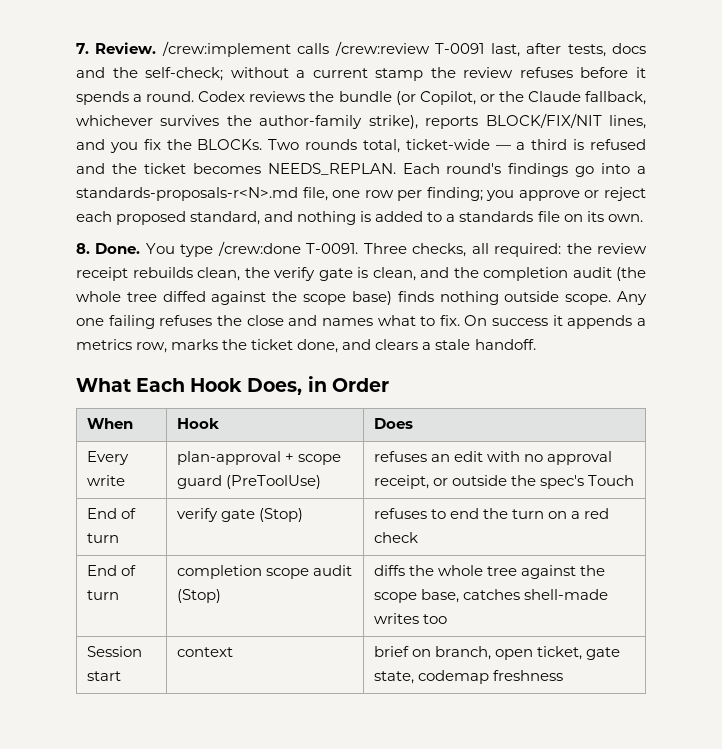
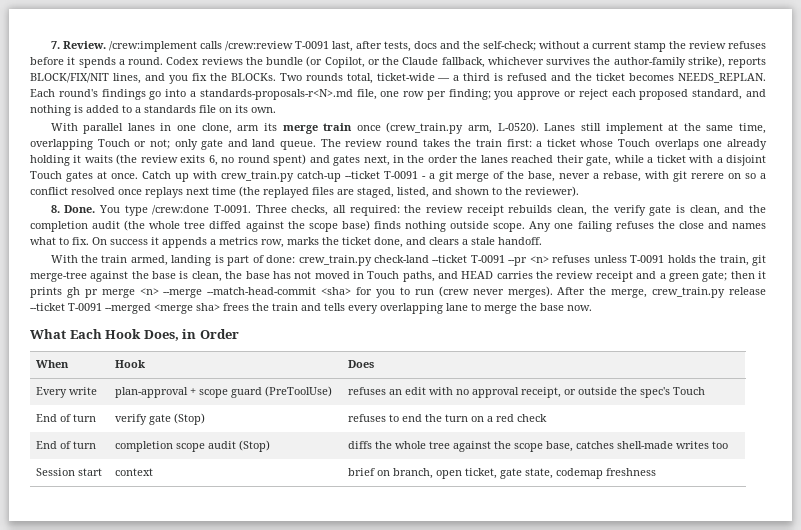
+ With parallel lanes in one clone, arm its merge train once (crew_train.py arm, L-0520). Lanes still implement at the same time, overlapping Touch or not; only gate and land queue. The review round takes the train first: a ticket whose Touch overlaps one already holding it waits (the review exits 6, no round spent) and gates next, in the order the lanes reached their gate, while a ticket with a disjoint Touch gates at once. Catch up with crew_train.py catch-up --ticket T-0091 - a git merge of the base, never a rebase, with git rerere on so a conflict resolved once replays next time (the replayed files are staged, listed, and shown to the reviewer).
+ With the train armed, landing is part of done: crew_train.py check-land --ticket T-0091 --pr <n> refuses unless T-0091 holds the train, git merge-tree against the base is clean, the base has not moved in Touch paths, and HEAD carries the review receipt and a green gate; then it prints gh pr merge <n> --merge --match-head-commit <sha> for you to run (crew never merges). After the merge, crew_train.py release --ticket T-0091 --merged <merge sha> frees the train and tells every overlapping lane to merge the base now.

